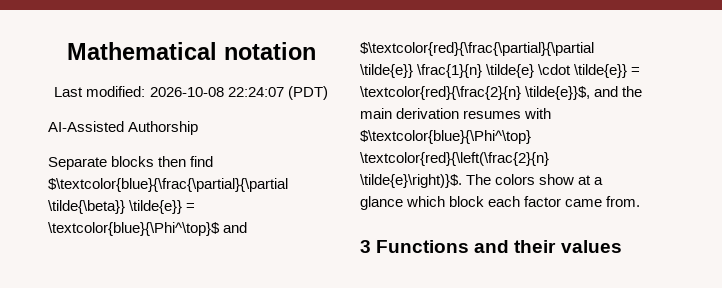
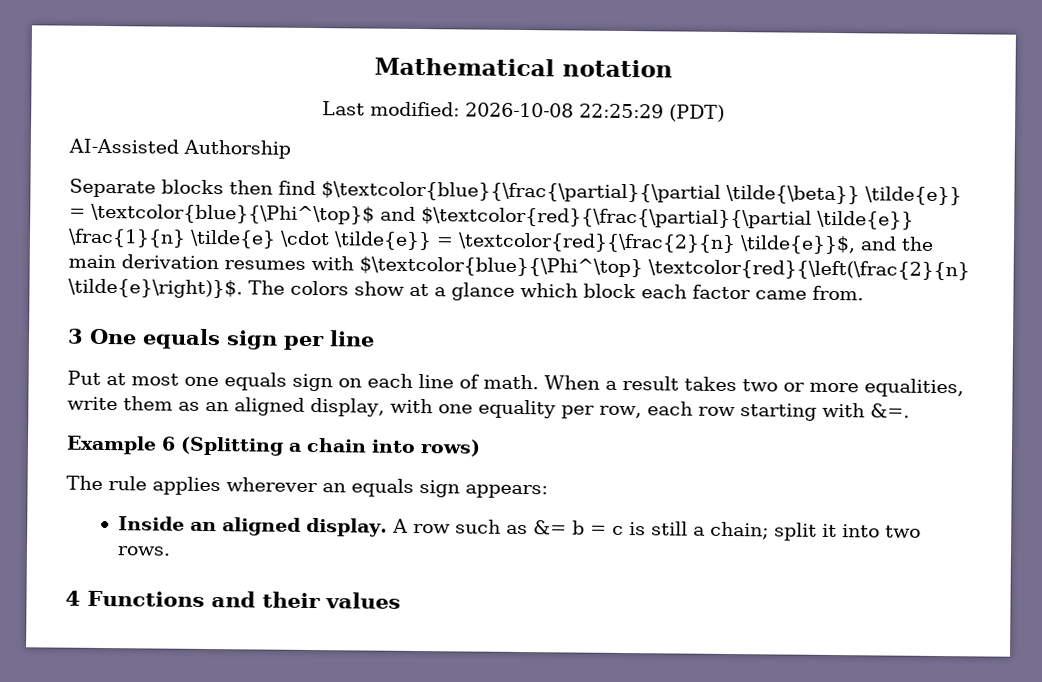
- Last modified: 2026-10-08 22:24:07 (PDT)
+ Last modified: 2026-10-08 22:25:29 (PDT)
- 3 Functions and their values
+ 3 One equals sign per line
+ Put at most one equals sign on each line of math. When a result takes two or more equalities, write them as an aligned display, with one equality per row, each row starting with &=.
+ Example 6 (Splitting a chain into rows)
+ The rule applies wherever an equals sign appears:
+ Inside an aligned display. A row such as &= b = c is still a chain; split it into two rows.
+ 4 Functions and their values

